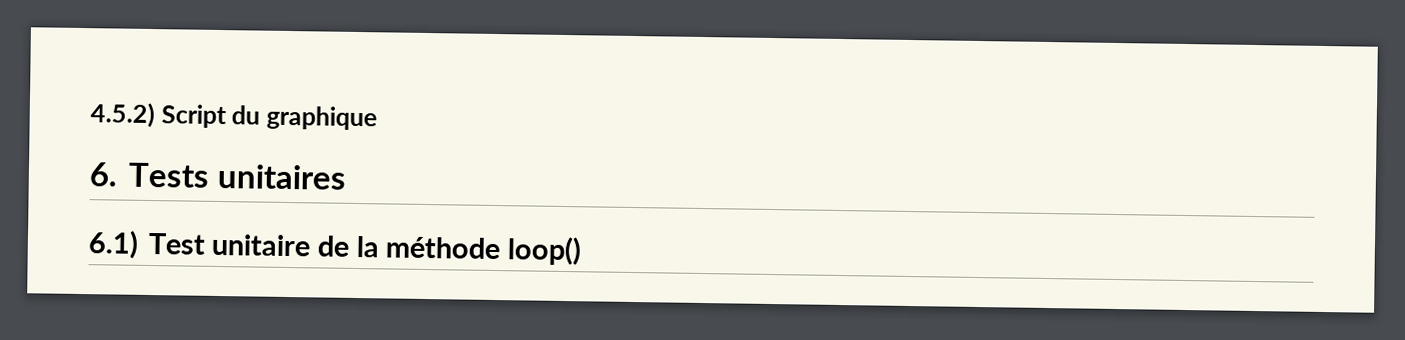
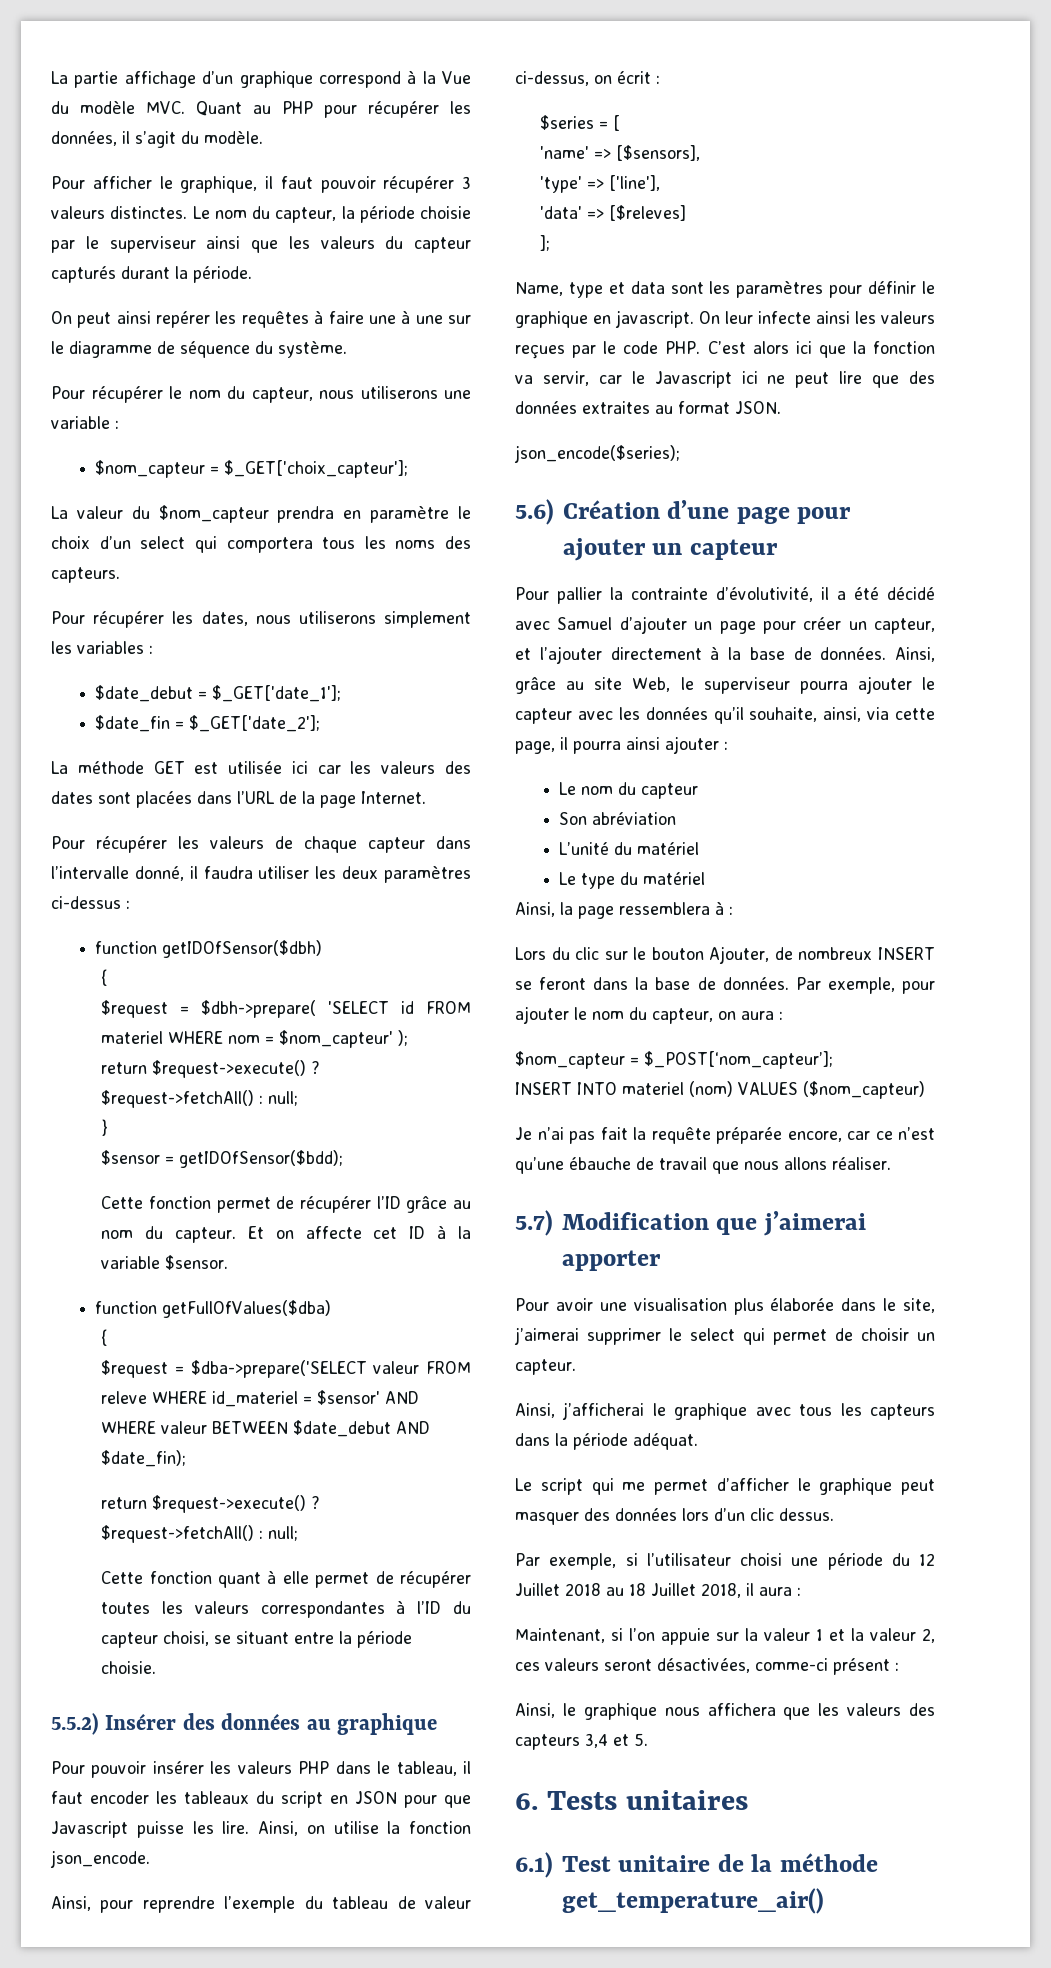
- 4.5.2) Script du graphique
+ La partie affichage d’un graphique correspond à la Vue du modèle MVC. Quant au PHP pour récupérer les données, il s’agit du modèle.
+ Pour afficher le graphique, il faut pouvoir récupérer 3 valeurs distinctes. Le nom du capteur, la période choisie par le superviseur ainsi que les valeurs du capteur capturés durant la période.
+ On peut ainsi repérer les requêtes à faire une à une sur le diagramme de séquence du système.
+ Pour récupérer le nom du capteur, nous utiliserons une variable :
+ $nom_capteur = $_GET['choix_capteur'];
+ La valeur du $nom_capteur prendra en paramètre le choix d’un select qui comportera tous les noms des capteurs.
+ Pour récupérer les dates, nous utiliserons simplement les variables :
+ $date_debut = $_GET['date_1'];
+ $date_fin = $_GET['date_2'];
+ La méthode GET est utilisée ici car les valeurs des dates sont placées dans l’URL de la page Internet.
+ Pour récupérer les valeurs de chaque capteur dans l’intervalle donné, il faudra utiliser les deux paramètres ci-dessus :
+ function getIDOfSensor($dbh)
+ {
+ $request = $dbh->prepare( 'SELECT id FROM materiel WHERE nom = $nom_capteur' );
+ return $request->execute() ? $request->fetchAll() : null;
+ }
+ $sensor = getIDOfSensor($bdd);
+ Cette fonction permet de récupérer l’ID grâce au nom du capteur. Et on affecte cet ID à la variable $sensor.
+ function getFullOfValues($dba)
+ {
+ $request = $dba->prepare('SELECT valeur FROM releve WHERE id_materiel = $sensor' AND WHERE valeur BETWEEN $date_debut AND $date_fin);
+ return $request->execute() ? $request->fetchAll() : null;
+ Cette fonction quant à elle permet de récupérer toutes les valeurs correspondantes à l’ID du capteur choisi, se situant entre la période choisie.
+ 5.5.2) Insérer des données au graphique
+ Pour pouvoir insérer les valeurs PHP dans le tableau, il faut encoder les tableaux du script en JSON pour que Javascript puisse les lire. Ainsi, on utilise la fonction json_encode.
+ Ainsi, pour reprendre l’exemple du tableau de valeur ci-dessus, on écrit :
+ $series = [
+ 'name' => [$sensors],
+ 'type' => ['line'],
+ 'data' => [$releves]
+ ];
+ Name, type et data sont les paramètres pour définir le graphique en javascript. On leur infecte ainsi les valeurs reçues par le code PHP. C’est alors ici que la fonction va servir, car le Javascript ici ne peut lire que des données extraites au format JSON.
+ json_encode($series);
+ 5.6) Création d’une page pour ajouter un capteur
+ Pour pallier la contrainte d’évolutivité, il a été décidé avec Samuel d’ajouter un page pour créer un capteur, et l’ajouter directement à la base de données. Ainsi, grâce au site Web, le superviseur pourra ajouter le capteur avec les données qu’il souhaite, ainsi, via cette page, il pourra ainsi ajouter :
+ Le nom du capteur
+ Son abréviation
+ L’unité du matériel
+ Le type du matériel
+ Ainsi, la page ressemblera à :
+ Lors du clic sur le bouton Ajouter, de nombreux INSERT se feront dans la base de données. Par exemple, pour ajouter le nom du capteur, on aura :
+ $nom_capteur = $_POST[‘nom_capteur’];
+ INSERT INTO materiel (nom) VALUES ($nom_capteur)
+ Je n’ai pas fait la requête préparée encore, car ce n’est qu’une ébauche de travail que nous allons réaliser.
+ 5.7) Modification que j’aimerai apporter
+ Pour avoir une visualisation plus élaborée dans le site, j’aimerai supprimer le select qui permet de choisir un capteur.
+ Ainsi, j’afficherai le graphique avec tous les capteurs dans la période adéquat.
+ Le script qui me permet d’afficher le graphique peut masquer des données lors d’un clic dessus.
+ Par exemple, si l’utilisateur choisi une période du 12 Juillet 2018 au 18 Juillet 2018, il aura :
+ Maintenant, si l’on appuie sur la valeur 1 et la valeur 2, ces valeurs seront désactivées, comme-ci présent :
+ Ainsi, le graphique nous affichera que les valeurs des capteurs 3,4 et 5.
- 6.1) Test unitaire de la méthode loop()
+ 6.1) Test unitaire de la méthode get_temperature_air()

